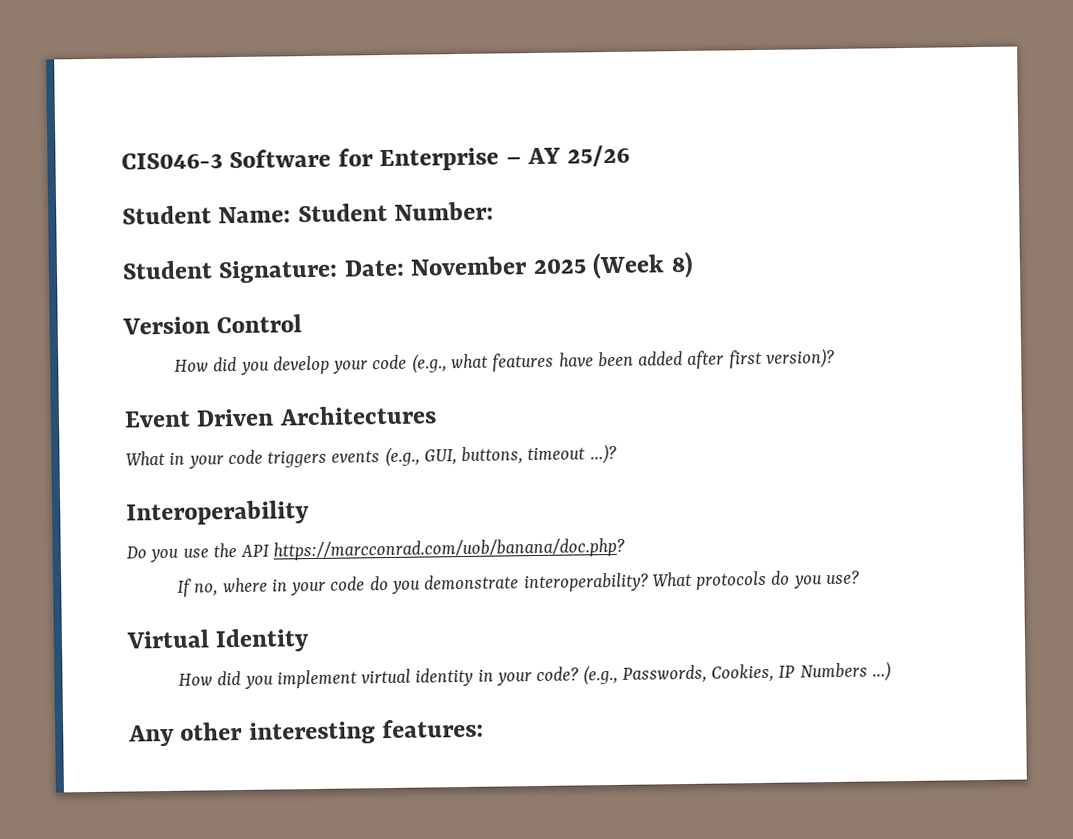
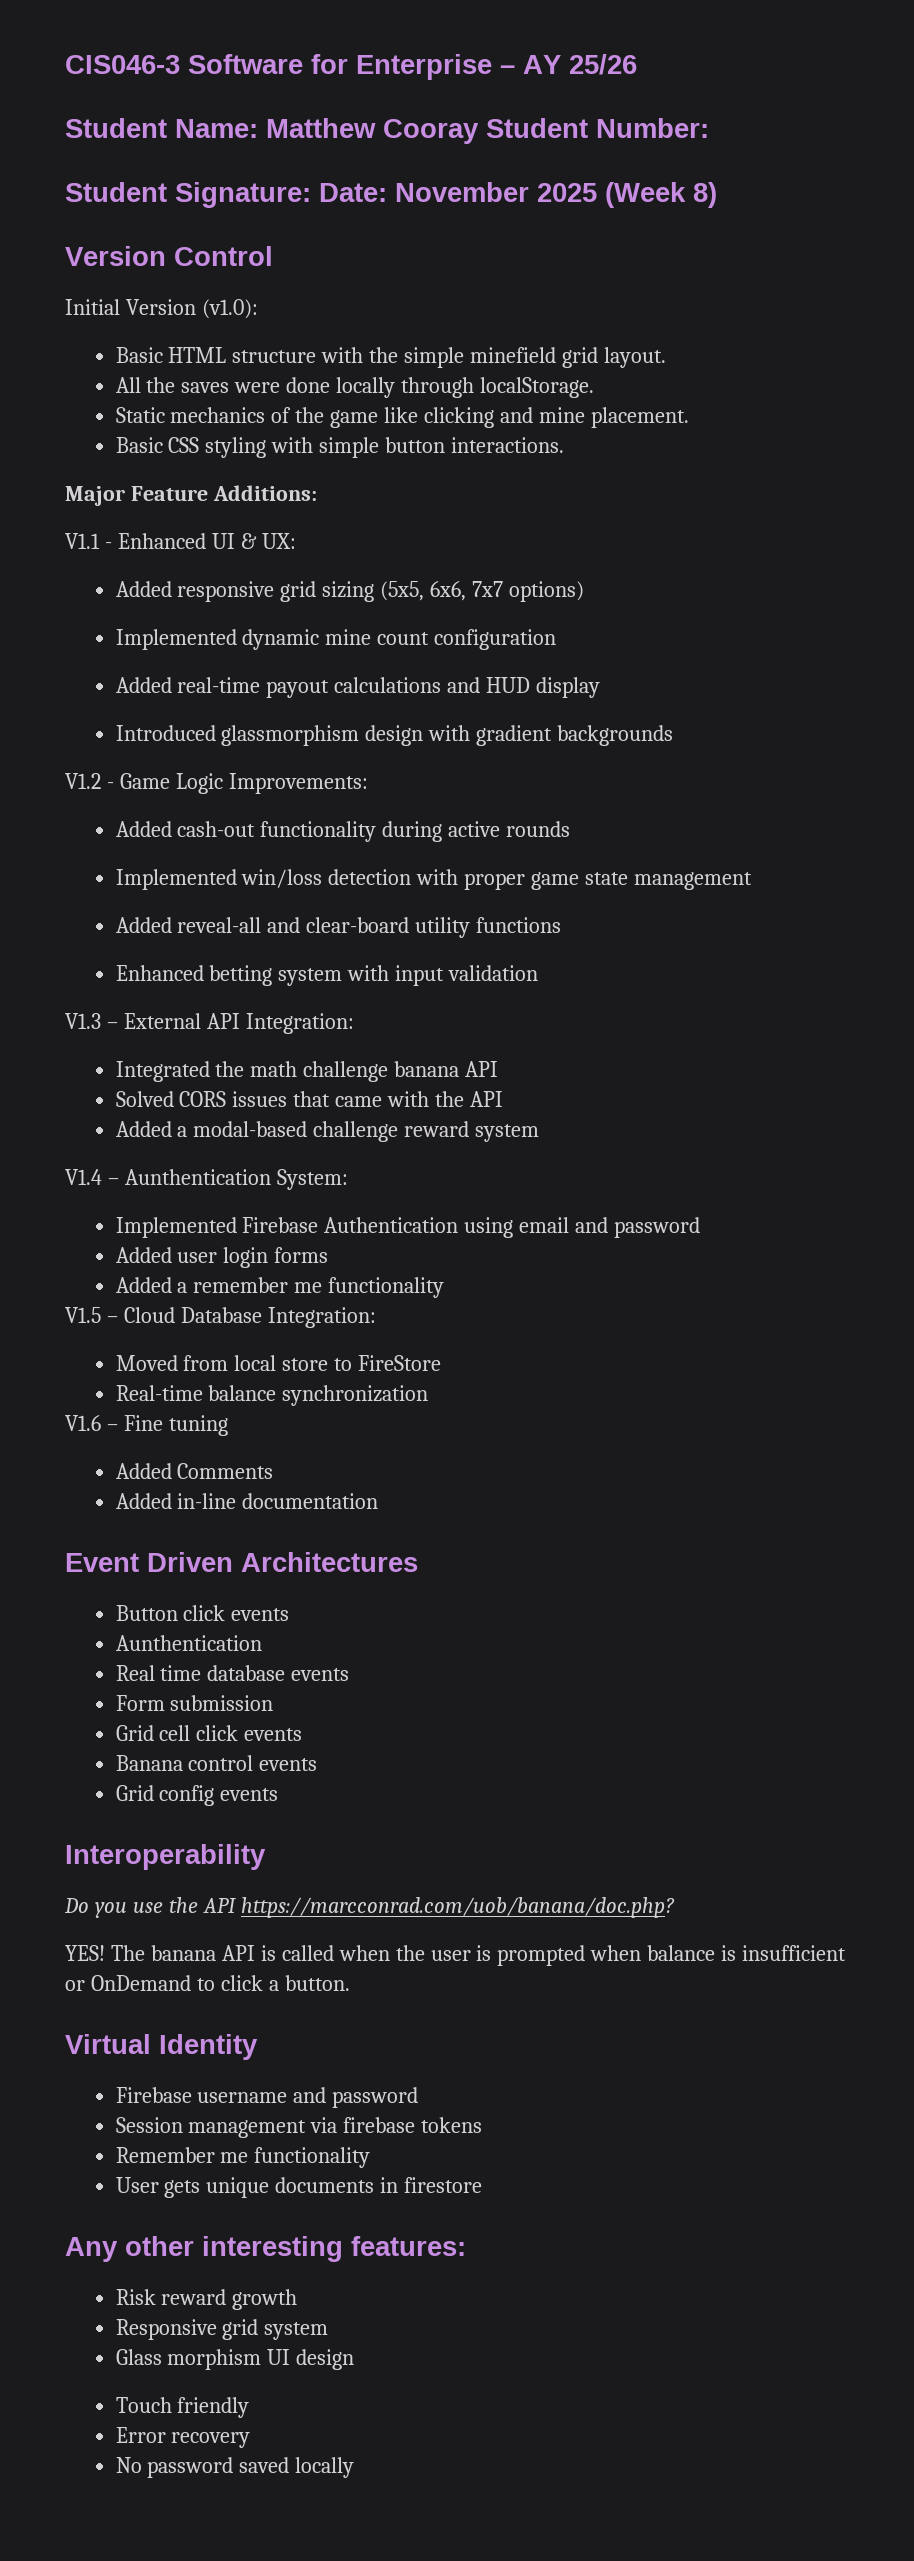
- Student Name: Student Number:
+ Student Name: Matthew Cooray Student Number:
- How did you develop your code (e.g., what features have been added after first version)?
+ Initial Version (v1.0):
+ Basic HTML structure with the simple minefield grid layout.
+ All the saves were done locally through localStorage.
+ Static mechanics of the game like clicking and mine placement.
+ Basic CSS styling with simple button interactions.
+ Major Feature Additions:
+ V1.1 - Enhanced UI & UX:
+ Added responsive grid sizing (5x5, 6x6, 7x7 options)
+ Implemented dynamic mine count configuration
+ Added real-time payout calculations and HUD display
+ Introduced glassmorphism design with gradient backgrounds
+ V1.2 - Game Logic Improvements:
+ Added cash-out functionality during active rounds
+ Implemented win/loss detection with proper game state management
+ Added reveal-all and clear-board utility functions
+ Enhanced betting system with input validation
+ V1.3 – External API Integration:
+ Integrated the math challenge banana API
+ Solved CORS issues that came with the API
+ Added a modal-based challenge reward system
+ V1.4 – Aunthentication System:
+ Implemented Firebase Authentication using email and password
+ Added user login forms
+ Added a remember me functionality
+ V1.5 – Cloud Database Integration:
+ Moved from local store to FireStore
+ Real-time balance synchronization
+ V1.6 – Fine tuning
+ Added Comments
+ Added in-line documentation
  Event Driven Architectures
- What in your code triggers events (e.g., GUI, buttons, timeout …)?
+ Button click events
+ Aunthentication
+ Real time database events
+ Form submission
+ Grid cell click events
+ Banana control events
+ Grid config events
- If no, where in your code do you demonstrate interoperability? What protocols do you use?
+ YES! The banana API is called when the user is prompted when balance is insufficient or OnDemand to click a button.
  Virtual Identity
- How did you implement virtual identity in your code? (e.g., Passwords, Cookies, IP Numbers …)
+ Firebase username and password
+ Session management via firebase tokens
+ Remember me functionality
+ User gets unique documents in firestore
  Any other interesting features:
+ Risk reward growth
+ Responsive grid system
+ Glass morphism UI design
+ Touch friendly
+ Error recovery
+ No password saved locally

